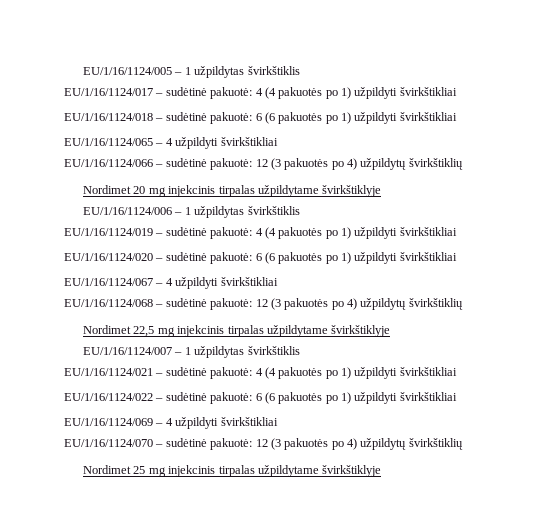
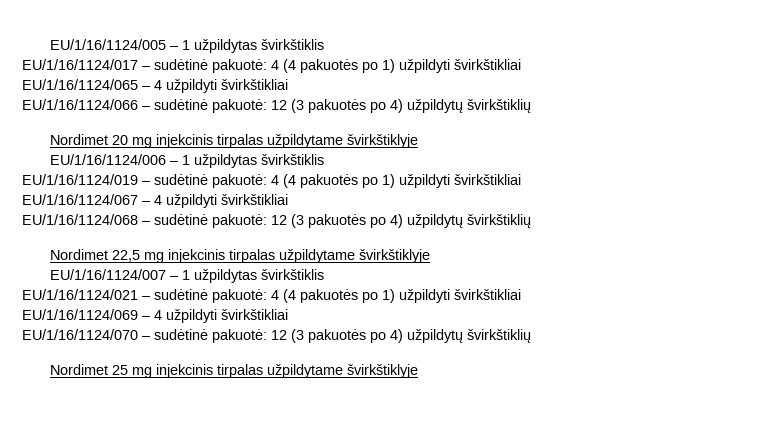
- EU/1/16/1124/018 – sudėtinė pakuotė: 6 (6 pakuotės po 1) užpildyti švirkštikliai
- EU/1/16/1124/020 – sudėtinė pakuotė: 6 (6 pakuotės po 1) užpildyti švirkštikliai
- EU/1/16/1124/022 – sudėtinė pakuotė: 6 (6 pakuotės po 1) užpildyti švirkštikliai

